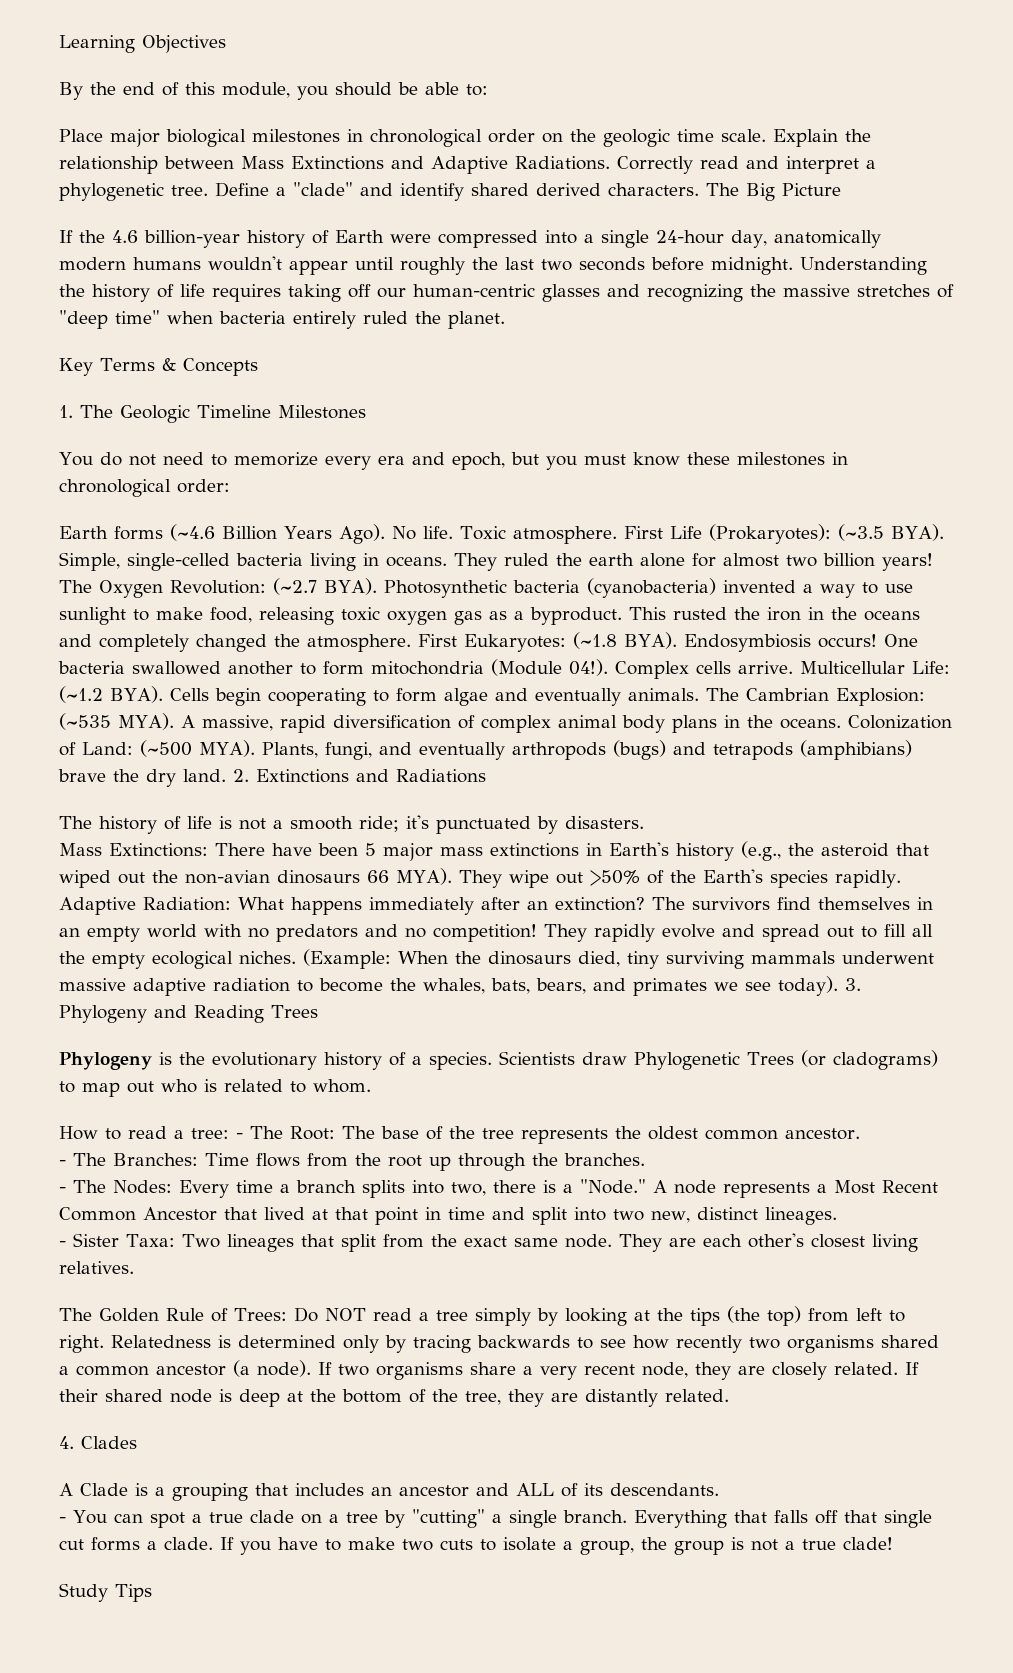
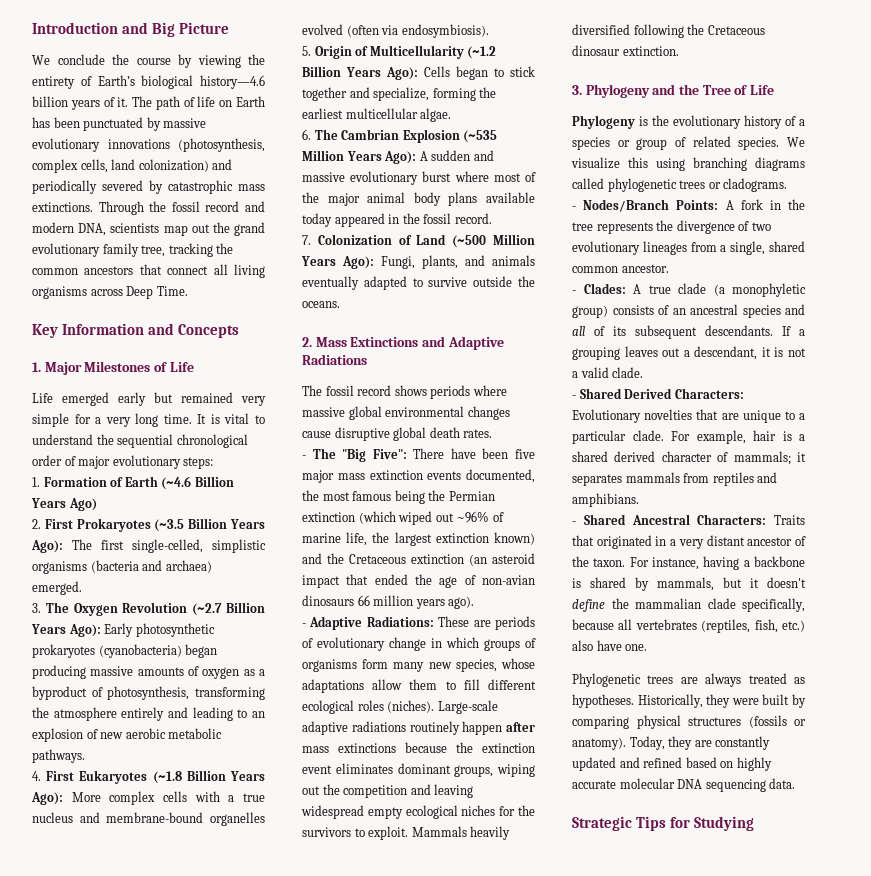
- Learning Objectives
- By the end of this module, you should be able to:
- Place major biological milestones in chronological order on the geologic time scale. Explain the relationship between Mass Extinctions and Adaptive Radiations. Correctly read and interpret a phylogenetic tree. Define a "clade" and identify shared derived characters. The Big Picture
- If the 4.6 billion-year history of Earth were compressed into a single 24-hour day, anatomically modern humans wouldn't appear until roughly the last two seconds before midnight. Understanding the history of life requires taking off our human-centric glasses and recognizing the massive stretches of "deep time" when bacteria entirely ruled the planet.
- Key Terms & Concepts
- 1. The Geologic Timeline Milestones
- You do not need to memorize every era and epoch, but you must know these milestones in chronological order:
- Earth forms (~4.6 Billion Years Ago). No life. Toxic atmosphere. First Life (Prokaryotes): (~3.5 BYA). Simple, single-celled bacteria living in oceans. They ruled the earth alone for almost two billion years! The Oxygen Revolution: (~2.7 BYA). Photosynthetic bacteria (cyanobacteria) invented a way to use sunlight to make food, releasing toxic oxygen gas as a byproduct. This rusted the iron in the oceans and completely changed the atmosphere. First Eukaryotes: (~1.8 BYA). Endosymbiosis occurs! One bacteria swallowed another to form mitochondria (Module 04!). Complex cells arrive. Multicellular Life: (~1.2 BYA). Cells begin cooperating to form algae and eventually animals. The Cambrian Explosion: (~535 MYA). A massive, rapid diversification of complex animal body plans in the oceans. Colonization of Land: (~500 MYA). Plants, fungi, and eventually arthropods (bugs) and tetrapods (amphibians) brave the dry land. 2. Extinctions and Radiations
- The history of life is not a smooth ride; it's punctuated by disasters.
- Mass Extinctions: There have been 5 major mass extinctions in Earth's history (e.g., the asteroid that wiped out the non-avian dinosaurs 66 MYA). They wipe out >50% of the Earth's species rapidly. Adaptive Radiation: What happens immediately after an extinction? The survivors find themselves in an empty world with no predators and no competition! They rapidly evolve and spread out to fill all the empty ecological niches. (Example: When the dinosaurs died, tiny surviving mammals underwent massive adaptive radiation to become the whales, bats, bears, and primates we see today). 3. Phylogeny and Reading Trees
+ Introduction and Big Picture
+ We conclude the course by viewing the entirety of Earth’s biological history—4.6 billion years of it. The path of life on Earth has been punctuated by massive evolutionary innovations (photosynthesis, complex cells, land colonization) and periodically severed by catastrophic mass extinctions. Through the fossil record and modern DNA, scientists map out the grand evolutionary family tree, tracking the common ancestors that connect all living organisms across Deep Time.
+ Key Information and Concepts
+ 1. Major Milestones of Life
+ Life emerged early but remained very simple for a very long time. It is vital to understand the sequential chronological order of major evolutionary steps:
+ 1. Formation of Earth (~4.6 Billion Years Ago)
+ 2. First Prokaryotes (~3.5 Billion Years Ago): The first single-celled, simplistic organisms (bacteria and archaea) emerged.
+ 3. The Oxygen Revolution (~2.7 Billion Years Ago): Early photosynthetic prokaryotes (cyanobacteria) began producing massive amounts of oxygen as a byproduct of photosynthesis, transforming the atmosphere entirely and leading to an explosion of new aerobic metabolic pathways.
+ 4. First Eukaryotes (~1.8 Billion Years Ago): More complex cells with a true nucleus and membrane-bound organelles evolved (often via endosymbiosis).
+ 5. Origin of Multicellularity (~1.2 Billion Years Ago): Cells began to stick together and specialize, forming the earliest multicellular algae.
+ 6. The Cambrian Explosion (~535 Million Years Ago): A sudden and massive evolutionary burst where most of the major animal body plans available today appeared in the fossil record.
+ 7. Colonization of Land (~500 Million Years Ago): Fungi, plants, and animals eventually adapted to survive outside the oceans.
+ 2. Mass Extinctions and Adaptive Radiations
+ The fossil record shows periods where massive global environmental changes cause disruptive global death rates.
+ - The "Big Five": There have been five major mass extinction events documented, the most famous being the Permian extinction (which wiped out ~96% of marine life, the largest extinction known) and the Cretaceous extinction (an asteroid impact that ended the age of non-avian dinosaurs 66 million years ago).
+ - Adaptive Radiations: These are periods of evolutionary change in which groups of organisms form many new species, whose adaptations allow them to fill different ecological roles (niches). Large-scale adaptive radiations routinely happen after mass extinctions because the extinction event eliminates dominant groups, wiping out the competition and leaving widespread empty ecological niches for the survivors to exploit. Mammals heavily diversified following the Cretaceous dinosaur extinction.
+ 3. Phylogeny and the Tree of Life
- Phylogeny is the evolutionary history of a species. Scientists draw Phylogenetic Trees (or cladograms) to map out who is related to whom.
- How to read a tree: - The Root: The base of the tree represents the oldest common ancestor.
- - The Branches: Time flows from the root up through the branches.
- - The Nodes: Every time a branch splits into two, there is a "Node." A node represents a Most Recent Common Ancestor that lived at that point in time and split into two new, distinct lineages.
- - Sister Taxa: Two lineages that split from the exact same node. They are each other's closest living relatives.
- The Golden Rule of Trees: Do NOT read a tree simply by looking at the tips (the top) from left to right. Relatedness is determined only by tracing backwards to see how recently two organisms shared a common ancestor (a node). If two organisms share a very recent node, they are closely related. If their shared node is deep at the bottom of the tree, they are distantly related.
- 4. Clades
- A Clade is a grouping that includes an ancestor and ALL of its descendants.
- - You can spot a true clade on a tree by "cutting" a single branch. Everything that falls off that single cut forms a clade. If you have to make two cuts to isolate a group, the group is not a true clade!
- Study Tips
+ Phylogeny is the evolutionary history of a species or group of related species. We visualize this using branching diagrams called phylogenetic trees or cladograms.
+ - Nodes/Branch Points: A fork in the tree represents the divergence of two evolutionary lineages from a single, shared common ancestor.
+ - Clades: A true clade (a monophyletic group) consists of an ancestral species and all of its subsequent descendants. If a grouping leaves out a descendant, it is not a valid clade.
+ - Shared Derived Characters: Evolutionary novelties that are unique to a particular clade. For example, hair is a shared derived character of mammals; it separates mammals from reptiles and amphibians.
+ - Shared Ancestral Characters: Traits that originated in a very distant ancestor of the taxon. For instance, having a backbone is shared by mammals, but it doesn't define the mammalian clade specifically, because all vertebrates (reptiles, fish, etc.) also have one.
+ Phylogenetic trees are always treated as hypotheses. Historically, they were built by comparing physical structures (fossils or anatomy). Today, they are constantly updated and refined based on highly accurate molecular DNA sequencing data.
+ Strategic Tips for Studying

